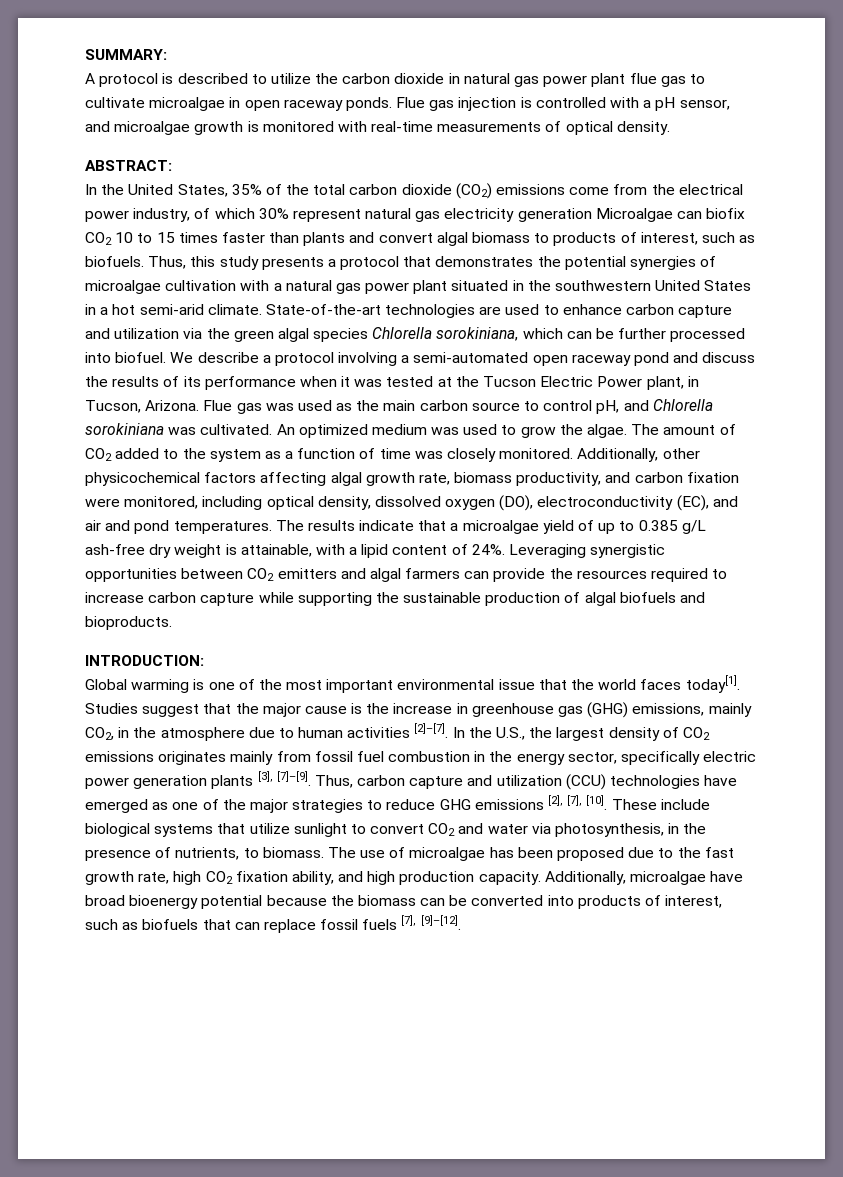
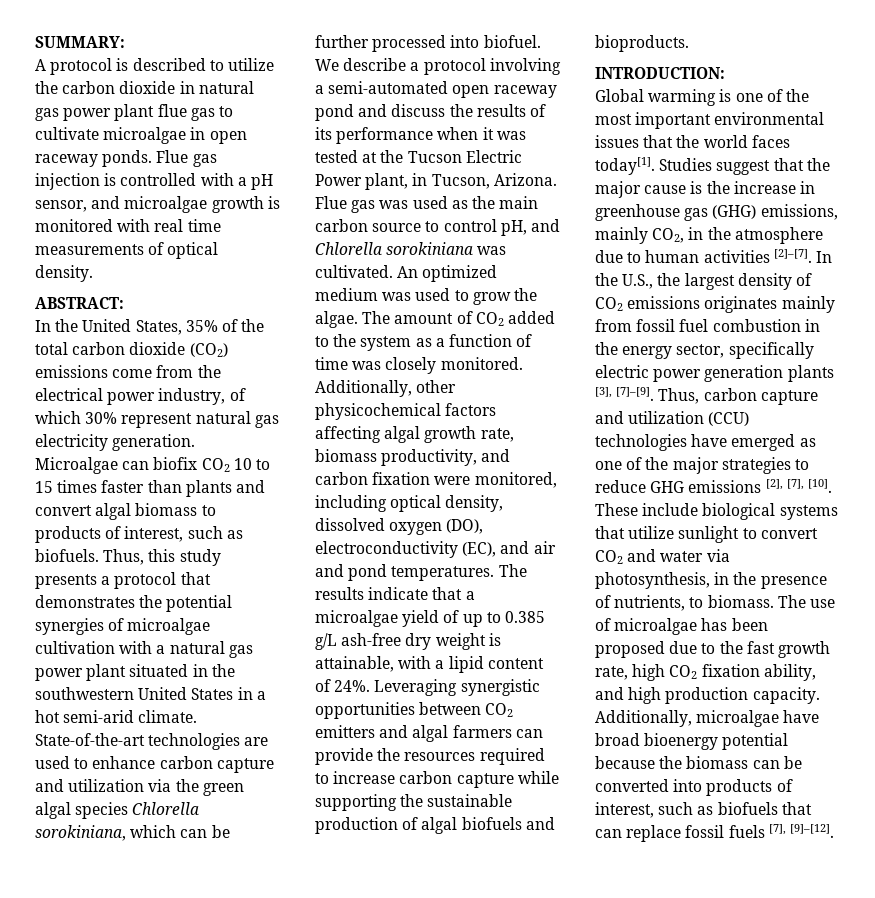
- Flue gas injection is controlled with a pH sensor, and microalgae growth is monitored with real-time measurements of optical density.
+ Flue gas injection is controlled with a pH sensor, and microalgae growth is monitored with real time measurements of optical density.
- In the United States, 35% of the total carbon dioxide (CO2) emissions come from the electrical power industry, of which 30% represent natural gas electricity generation Microalgae can biofix CO2 10 to 15 times faster than plants and convert algal biomass to products of interest, such as biofuels.
+ In the United States, 35% of the total carbon dioxide (CO2) emissions come from the electrical power industry, of which 30% represent natural gas electricity generation. Microalgae can biofix CO2 10 to 15 times faster than plants and convert algal biomass to products of interest, such as biofuels.
- Global warming is one of the most important environmental issue that the world faces today[1].
+ Global warming is one of the most important environmental issues that the world faces today[1].

